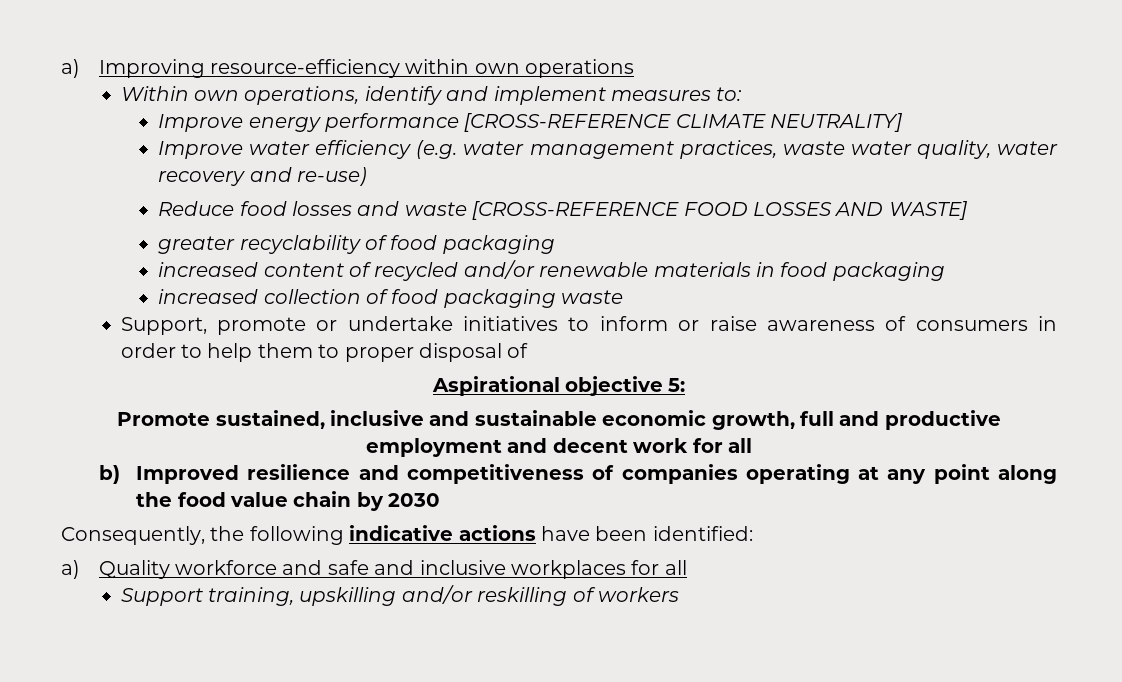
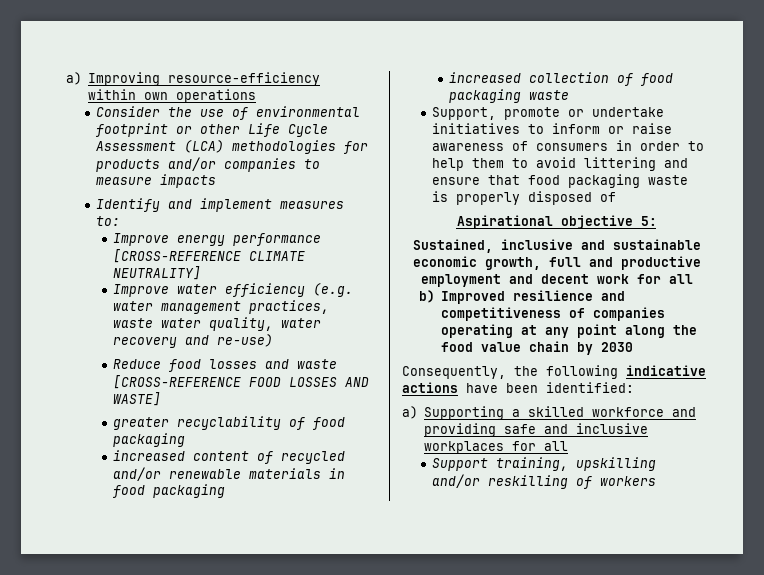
- Within own operations, identify and implement measures to:
+ Consider the use of environmental footprint or other Life Cycle Assessment (LCA) methodologies for products and/or companies to measure impacts
+ Identify and implement measures to:
- Support, promote or undertake initiatives to inform or raise awareness of consumers in order to help them to proper disposal of
+ Support, promote or undertake initiatives to inform or raise awareness of consumers in order to help them to avoid littering and ensure that food packaging waste is properly disposed of
- Promote sustained, inclusive and sustainable economic growth, full and productive employment and decent work for all
+ Sustained, inclusive and sustainable economic growth, full and productive employment and decent work for all
- a) Quality workforce and safe and inclusive workplaces for all
+ a) Supporting a skilled workforce and providing safe and inclusive workplaces for all

